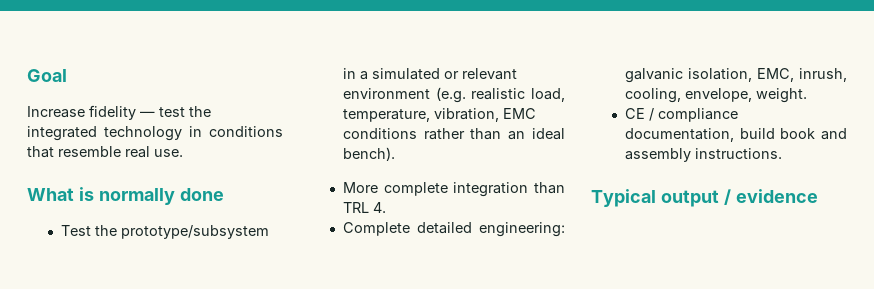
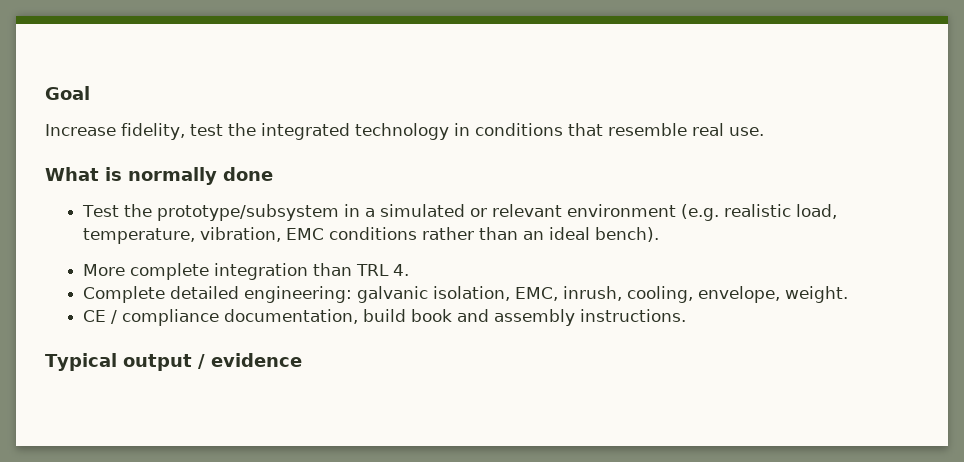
- Increase fidelity — test the integrated technology in conditions that resemble real use.
+ Increase fidelity, test the integrated technology in conditions that resemble real use.

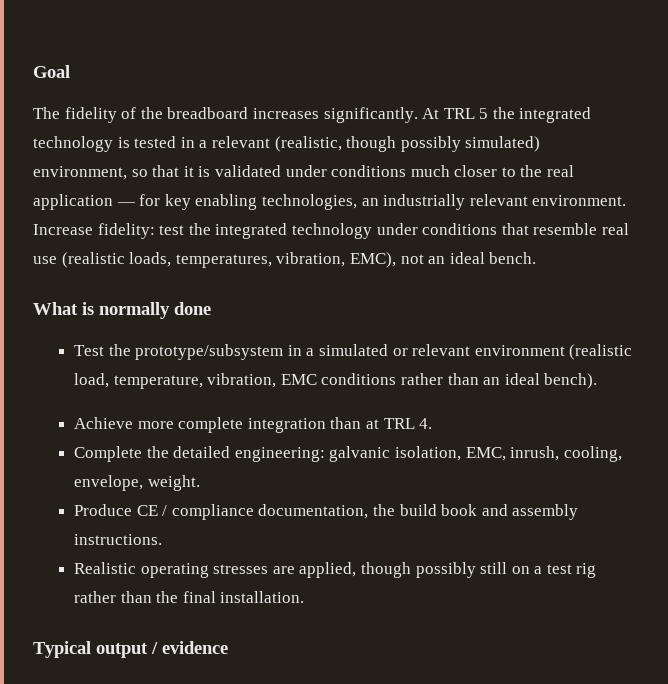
- Increase fidelity, test the integrated technology in conditions that resemble real use.
+ The fidelity of the breadboard increases significantly. At TRL 5 the integrated technology is tested in a relevant (realistic, though possibly simulated) environment, so that it is validated under conditions much closer to the real application — for key enabling technologies, an industrially relevant environment. Increase fidelity: test the integrated technology under conditions that resemble real use (realistic loads, temperatures, vibration, EMC), not an ideal bench.
- Test the prototype/subsystem in a simulated or relevant environment (e.g. realistic load, temperature, vibration, EMC conditions rather than an ideal bench).
+ Test the prototype/subsystem in a simulated or relevant environment (realistic load, temperature, vibration, EMC conditions rather than an ideal bench).
- More complete integration than TRL 4.
+ Achieve more complete integration than at TRL 4.
- Complete detailed engineering: galvanic isolation, EMC, inrush, cooling, envelope, weight.
+ Complete the detailed engineering: galvanic isolation, EMC, inrush, cooling, envelope, weight.
- CE / compliance documentation, build book and assembly instructions.
+ Produce CE / compliance documentation, the build book and assembly instructions.
+ Realistic operating stresses are applied, though possibly still on a test rig rather than the final installation.

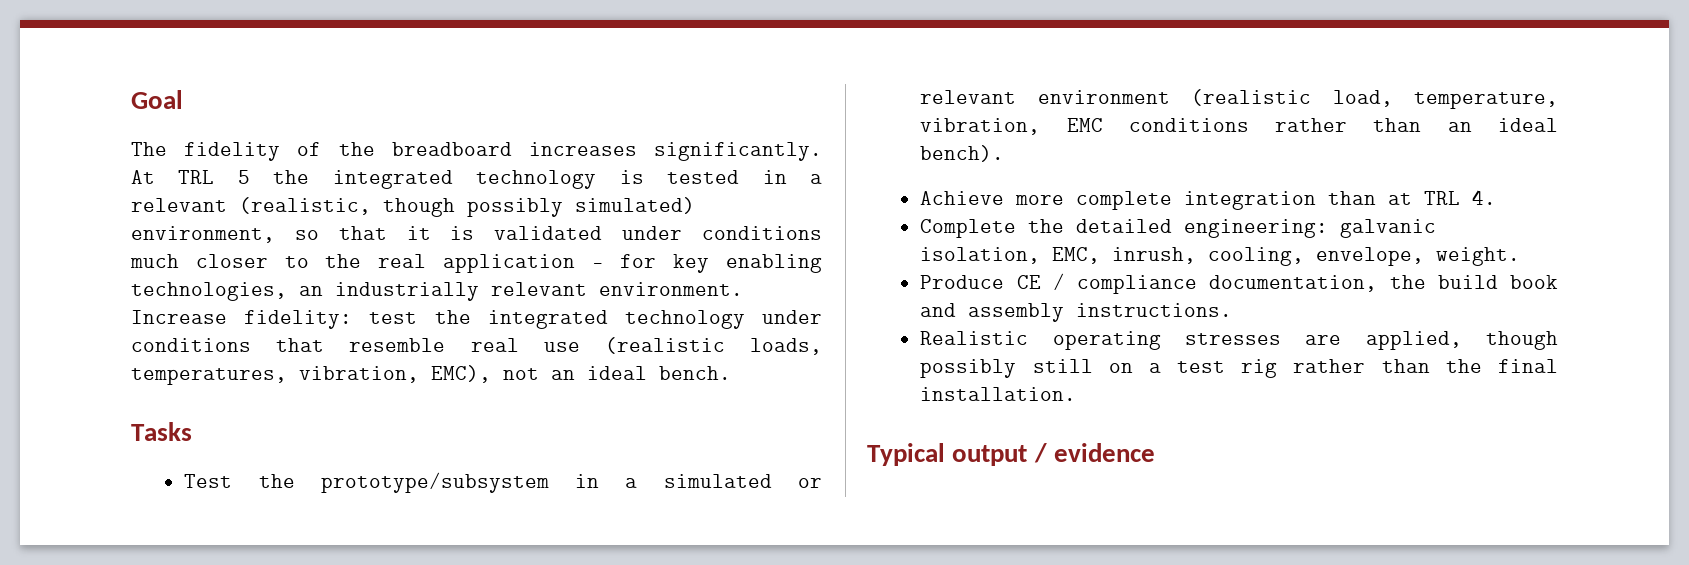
- What is normally done
+ Tasks

